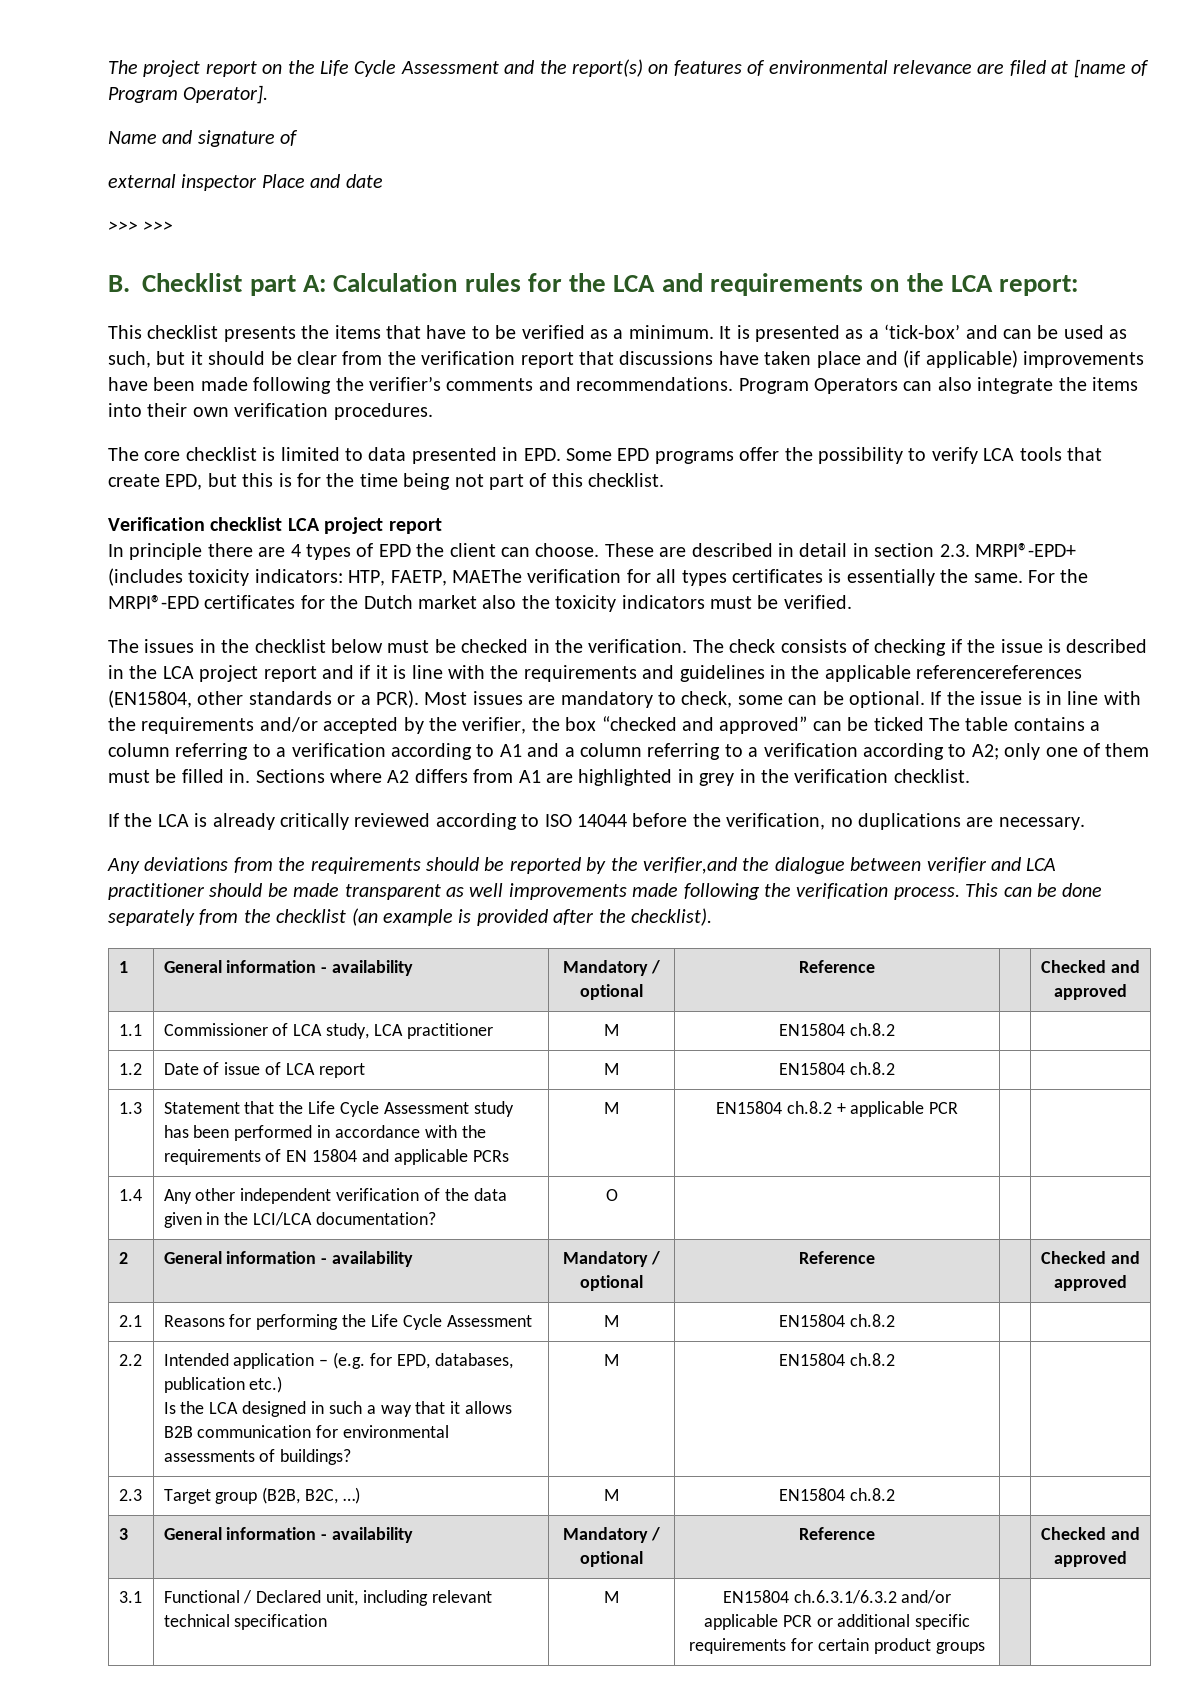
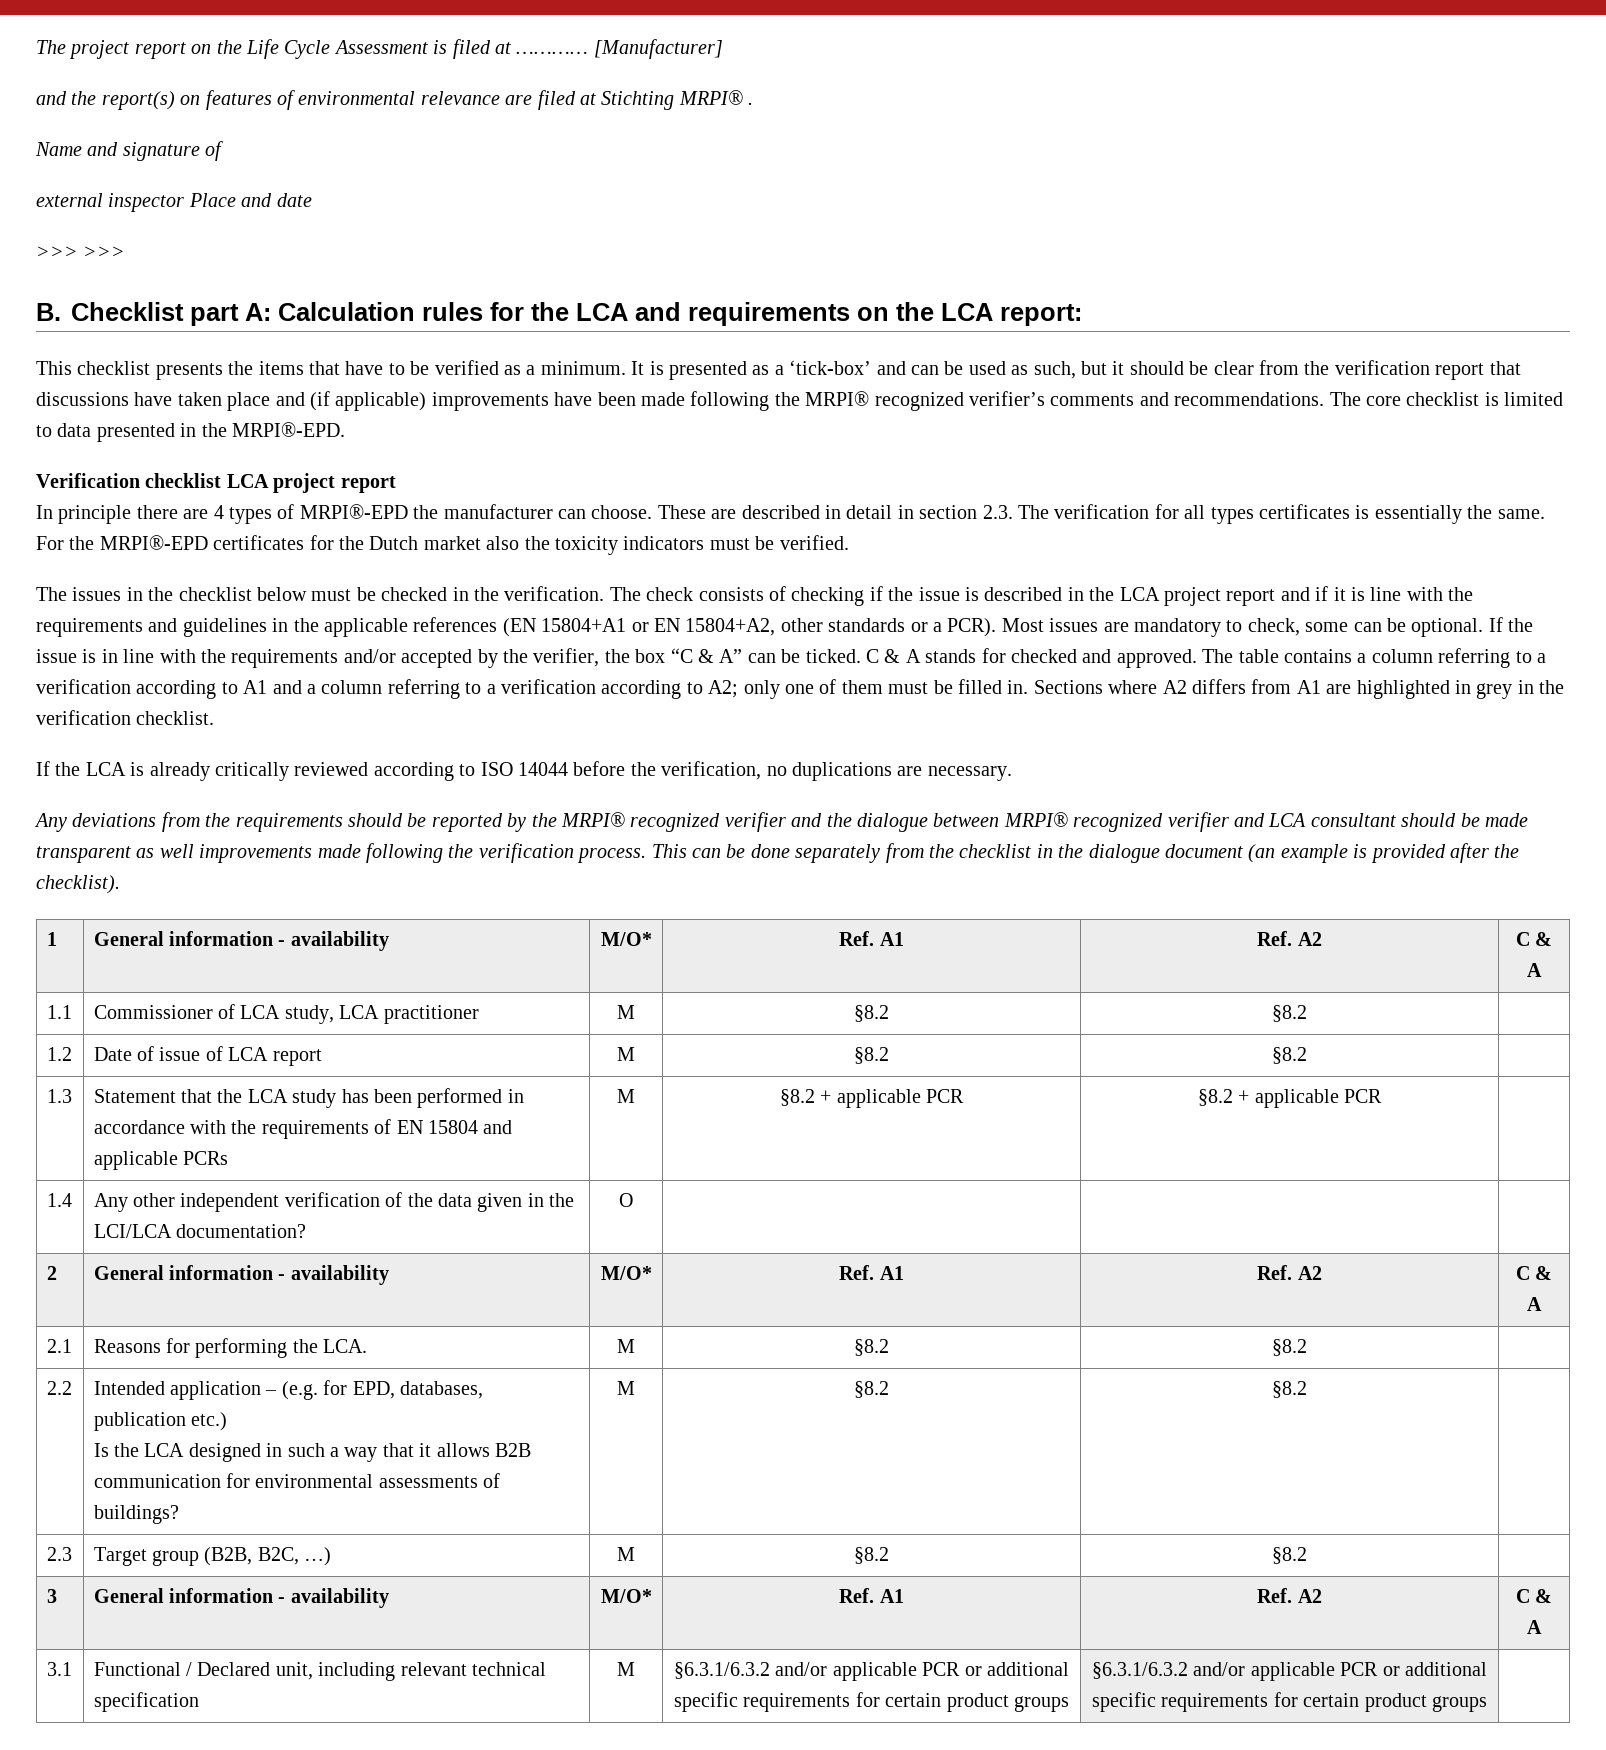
- The project report on the Life Cycle Assessment and the report(s) on features of environmental relevance are filed at [name of Program Operator].
+ The project report on the Life Cycle Assessment is filed at ………… [Manufacturer]
+ and the report(s) on features of environmental relevance are filed at Stichting MRPI® .
- It is presented as a ‘tick-box’ and can be used as such, but it should be clear from the verification report that discussions have taken place and (if applicable) improvements have been made following the verifier’s comments and recommendations. Program Operators can also integrate the items into their own verification procedures.
- The core checklist is limited to data presented in EPD. Some EPD programs offer the possibility to verify LCA tools that create EPD, but this is for the time being not part of this checklist.
+ It is presented as a ‘tick-box’ and can be used as such, but it should be clear from the verification report that discussions have taken place and (if applicable) improvements have been made following the MRPI® recognized verifier’s comments and recommendations. The core checklist is limited to data presented in the MRPI®-EPD.
- In principle there are 4 types of EPD the client can choose.
+ In principle there are 4 types of MRPI®-EPD the manufacturer can choose.
- These are described in detail in section 2.3. MRPI®-EPD+ (includes toxicity indicators: HTP, FAETP, MAEThe verification for all types certificates is essentially the same.
+ These are described in detail in section 2.3. The verification for all types certificates is essentially the same.
- The check consists of checking if the issue is described in the LCA project report and if it is line with the requirements and guidelines in the applicable referencereferences (EN15804, other standards or a PCR).
+ The check consists of checking if the issue is described in the LCA project report and if it is line with the requirements and guidelines in the applicable references (EN 15804+A1 or EN 15804+A2, other standards or a PCR).
- If the issue is in line with the requirements and/or accepted by the verifier, the box “checked and approved” can be ticked The table contains a column referring to a verification according to A1 and a column referring to a verification according to A2; only one of them must be filled in.
+ If the issue is in line with the requirements and/or accepted by the verifier, the box “C & A” can be ticked. C & A stands for checked and approved. The table contains a column referring to a verification according to A1 and a column referring to a verification according to A2; only one of them must be filled in.
- Any deviations from the requirements should be reported by the verifier,and the dialogue between verifier and LCA practitioner should be made transparent as well improvements made following the verification process.
+ Any deviations from the requirements should be reported by the MRPI® recognized verifier and the dialogue between MRPI® recognized verifier and LCA consultant should be made transparent as well improvements made following the verification process.
- This can be done separately from the checklist (an example is provided after the checklist).
+ This can be done separately from the checklist in the dialogue document (an example is provided after the checklist).
- 1 | General information - availability | Mandatory / optional | Reference | | Checked and approved
+ 1 | General information - availability | M/O* | Ref. A1 | Ref. A2 | C & A
- 1.1 | Commissioner of LCA study, LCA practitioner | M | EN15804 ch.8.2 | |
+ 1.1 | Commissioner of LCA study, LCA practitioner | M | §8.2 | §8.2 |
- 1.2 | Date of issue of LCA report | M | EN15804 ch.8.2 | |
+ 1.2 | Date of issue of LCA report | M | §8.2 | §8.2 |
- 1.3 | Statement that the Life Cycle Assessment study has been performed in accordance with the requirements of EN 15804 and applicable PCRs | M | EN15804 ch.8.2 + applicable PCR | |
+ 1.3 | Statement that the LCA study has been performed in accordance with the requirements of EN 15804 and applicable PCRs | M | §8.2 + applicable PCR | §8.2 + applicable PCR |
- 2 | General information - availability | Mandatory / optional | Reference | | Checked and approved
+ 2 | General information - availability | M/O* | Ref. A1 | Ref. A2 | C & A
- 2.1 | Reasons for performing the Life Cycle Assessment | M | EN15804 ch.8.2 | |
+ 2.1 | Reasons for performing the LCA. | M | §8.2 | §8.2 |
  2.2 | Intended application – (e.g. for EPD, databases, publication etc.)
- Is the LCA designed in such a way that it allows B2B communication for environmental assessments of buildings? | M | EN15804 ch.8.2 | |
+ Is the LCA designed in such a way that it allows B2B communication for environmental assessments of buildings? | M | §8.2 | §8.2 |
- 2.3 | Target group (B2B, B2C, …) | M | EN15804 ch.8.2 | |
+ 2.3 | Target group (B2B, B2C, …) | M | §8.2 | §8.2 |
- 3 | General information - availability | Mandatory / optional | Reference | | Checked and approved
+ 3 | General information - availability | M/O* | Ref. A1 | Ref. A2 | C & A
- 3.1 | Functional / Declared unit, including relevant technical specification | M | EN15804 ch.6.3.1/6.3.2 and/or applicable PCR or additional specific requirements for certain product groups | |
+ 3.1 | Functional / Declared unit, including relevant technical specification | M | §6.3.1/6.3.2 and/or applicable PCR or additional specific requirements for certain product groups | §6.3.1/6.3.2 and/or applicable PCR or additional specific requirements for certain product groups |

